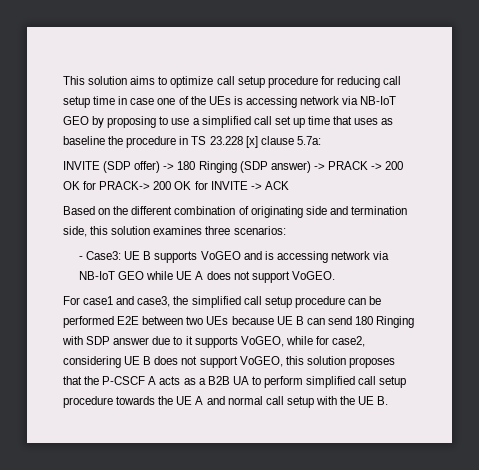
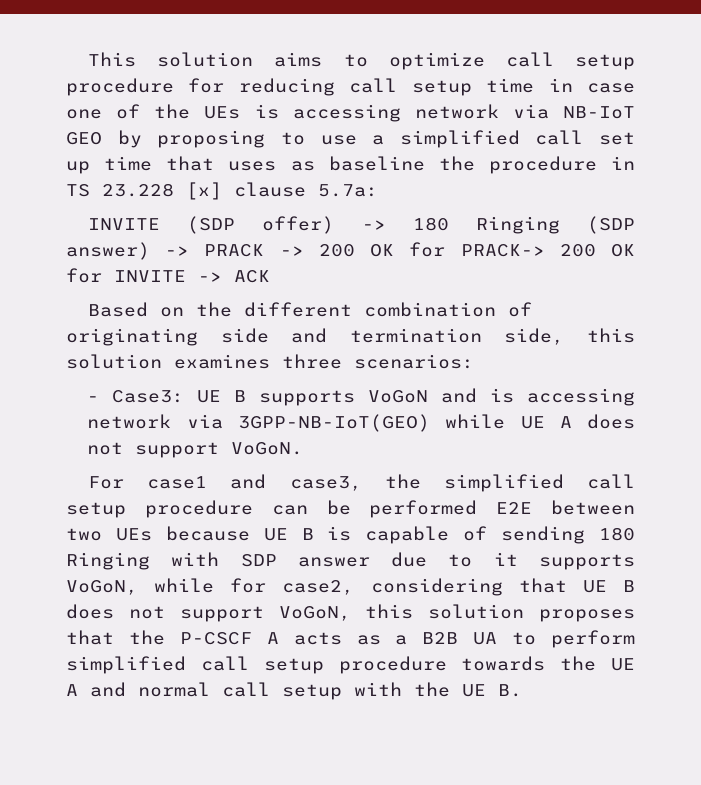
- - Case3: UE B supports VoGEO and is accessing network via NB-IoT GEO while UE A does not support VoGEO.
+ - Case3: UE B supports VoGoN and is accessing network via 3GPP-NB-IoT(GEO) while UE A does not support VoGoN.
- For case1 and case3, the simplified call setup procedure can be performed E2E between two UEs because UE B can send 180 Ringing with SDP answer due to it supports VoGEO, while for case2, considering UE B does not support VoGEO, this solution proposes that the P-CSCF A acts as a B2B UA to perform simplified call setup procedure towards the UE A and normal call setup with the UE B.
+ For case1 and case3, the simplified call setup procedure can be performed E2E between two UEs because UE B is capable of sending 180 Ringing with SDP answer due to it supports VoGoN, while for case2, considering that UE B does not support VoGoN, this solution proposes that the P-CSCF A acts as a B2B UA to perform simplified call setup procedure towards the UE A and normal call setup with the UE B.

